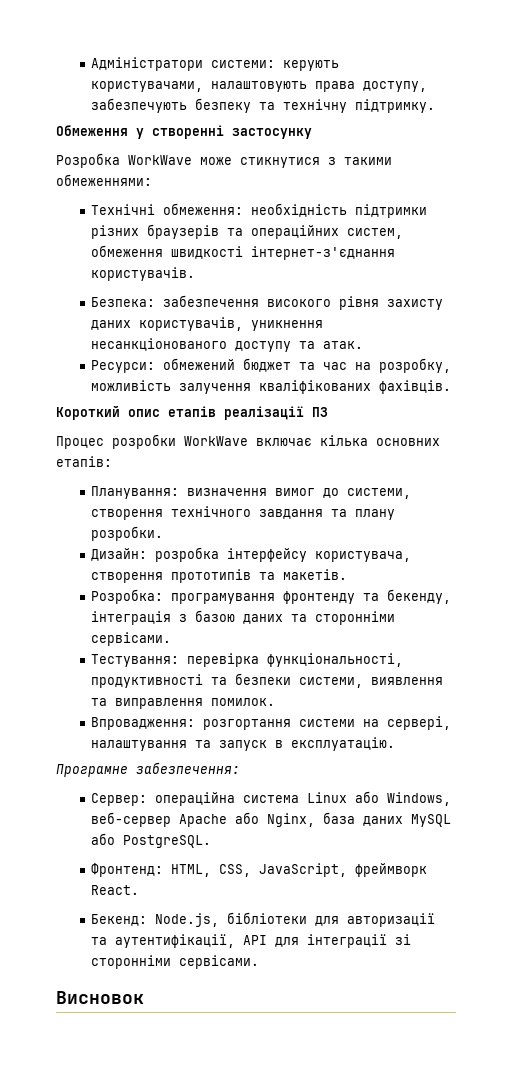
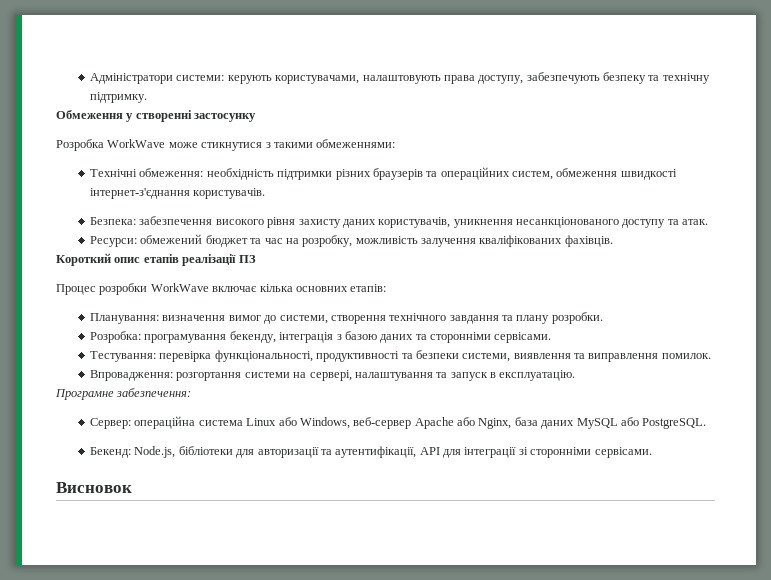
- Дизайн: розробка інтерфейсу користувача, створення прототипів та макетів.
- Розробка: програмування фронтенду та бекенду, інтеграція з базою даних та сторонніми сервісами.
+ Розробка: програмування бекенду, інтеграція з базою даних та сторонніми сервісами.
- Фронтенд: HTML, CSS, JavaScript, фреймворк React.

